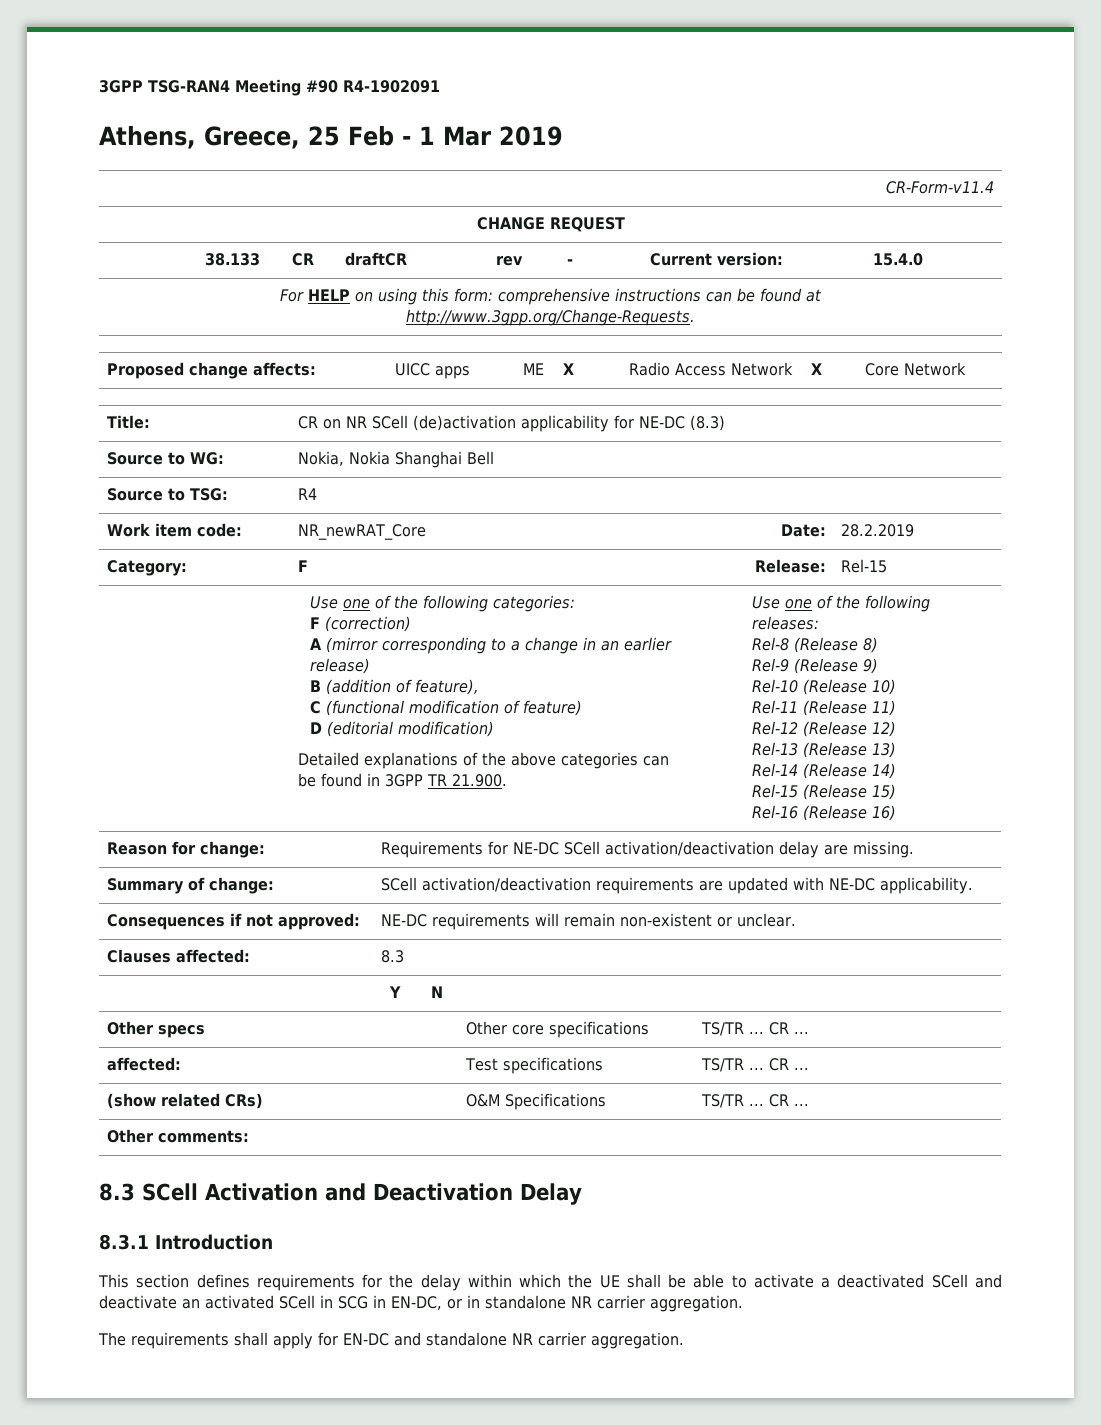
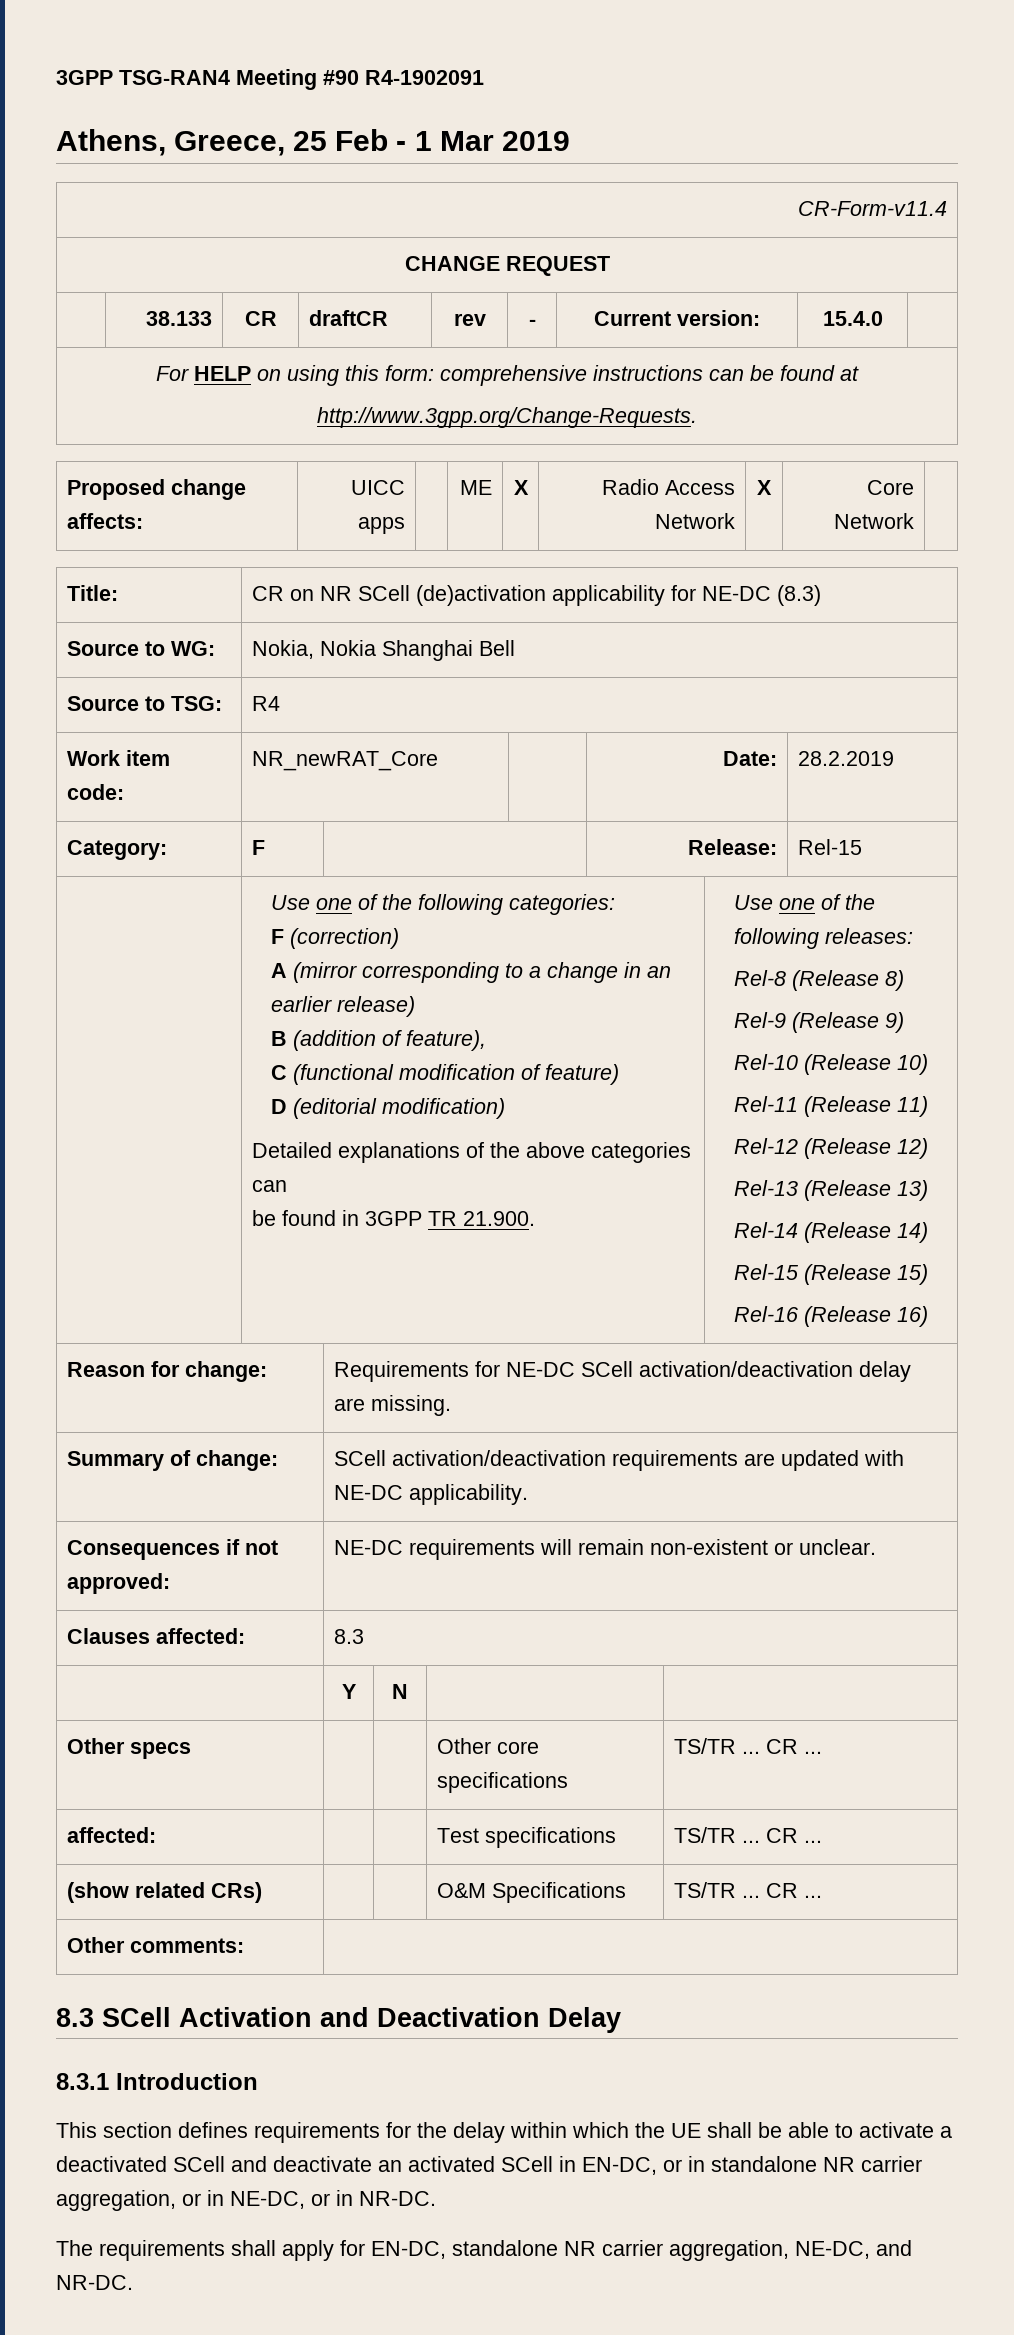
- This section defines requirements for the delay within which the UE shall be able to activate a deactivated SCell and deactivate an activated SCell in SCG in EN-DC, or in standalone NR carrier aggregation.
+ This section defines requirements for the delay within which the UE shall be able to activate a deactivated SCell and deactivate an activated SCell in EN-DC, or in standalone NR carrier aggregation, or in NE-DC, or in NR-DC.
- The requirements shall apply for EN-DC and standalone NR carrier aggregation.
+ The requirements shall apply for EN-DC, standalone NR carrier aggregation, NE-DC, and NR-DC.

